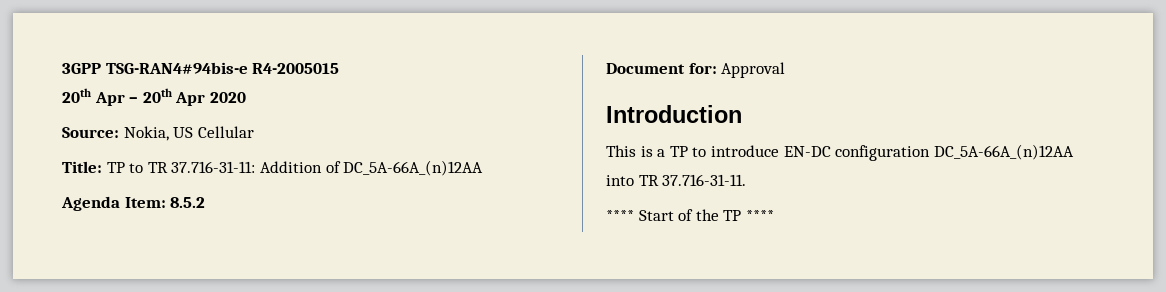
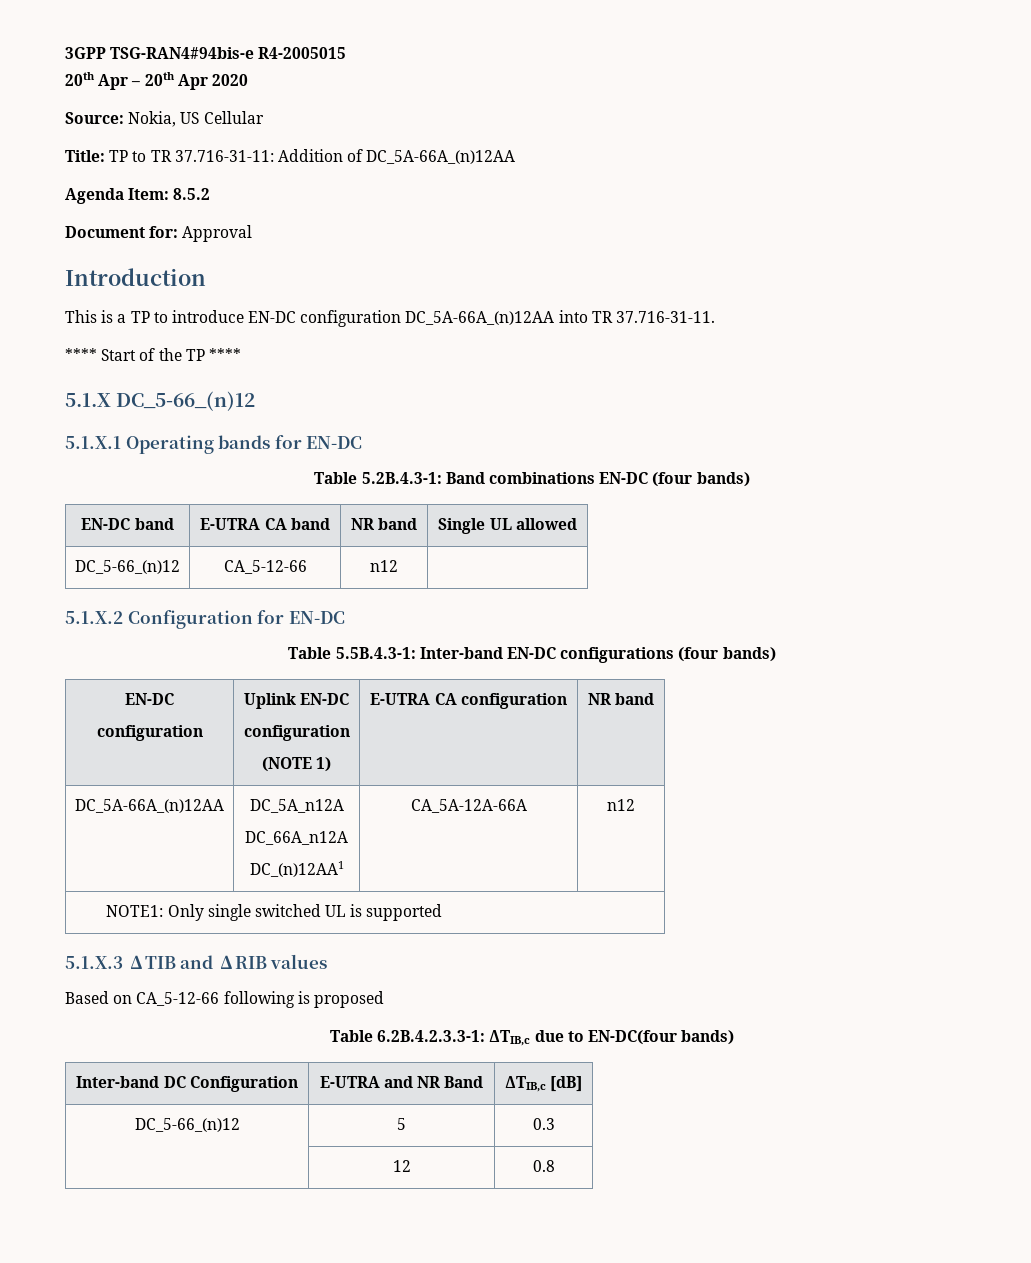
+ 5.1.X DC_5-66_(n)12
+ 5.1.X.1 Operating bands for EN-DC
+ Table 5.2B.4.3-1: Band combinations EN-DC (four bands)
+ EN-DC band | E-UTRA CA band | NR band | Single UL allowed
+ DC_5-66_(n)12 | CA_5-12-66 | n12 |
+ 5.1.X.2 Configuration for EN-DC
+ Table 5.5B.4.3-1: Inter-band EN-DC configurations (four bands)
+ EN-DC
+ configuration | Uplink EN-DC
+ configuration
+ (NOTE 1) | E-UTRA CA configuration | NR band
+ DC_5A-66A_(n)12AA | DC_5A_n12A
+ DC_66A_n12A
+ DC_(n)12AA1 | CA_5A-12A-66A | n12
+ NOTE1: Only single switched UL is supported
+ 5.1.X.3 ∆TIB and ∆RIB values
+ Based on CA_5-12-66 following is proposed
+ Table 6.2B.4.2.3.3-1: ΔTIB,c due to EN-DC(four bands)
+ Inter-band DC Configuration | E-UTRA and NR Band | ΔTIB,c [dB]
+ DC_5-66_(n)12 | 5 | 0.3
+ | 12 | 0.8

